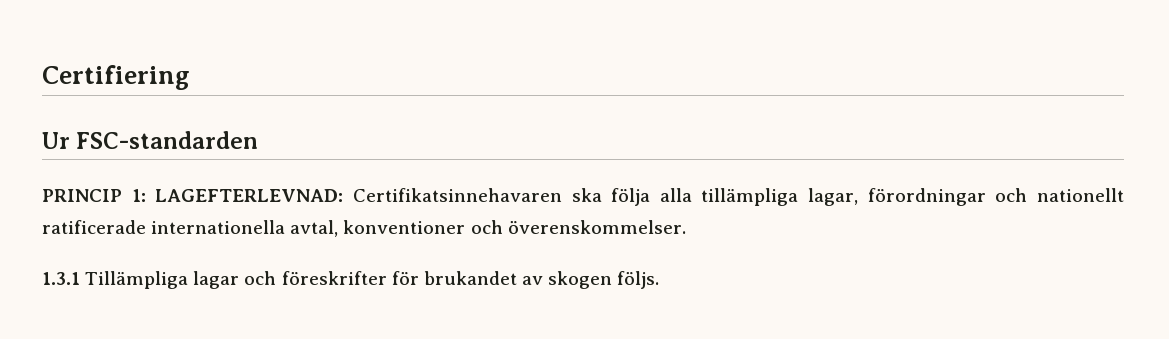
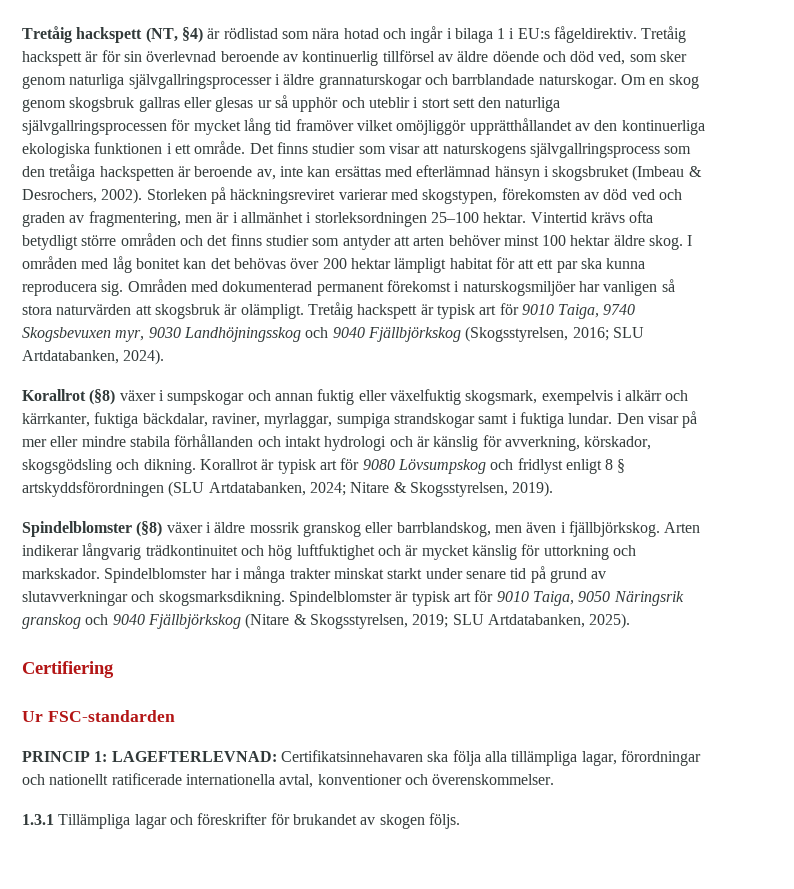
+ Tretåig hackspett (NT, §4) är rödlistad som nära hotad och ingår i bilaga 1 i EU:s fågeldirektiv. Tretåig hackspett är för sin överlevnad beroende av kontinuerlig tillförsel av äldre döende och död ved, som sker genom naturliga självgallringsprocesser i äldre grannaturskogar och barrblandade naturskogar. Om en skog genom skogsbruk gallras eller glesas ur så upphör och uteblir i stort sett den naturliga självgallringsprocessen för mycket lång tid framöver vilket omöjliggör upprätthållandet av den kontinuerliga ekologiska funktionen i ett område. Det finns studier som visar att naturskogens självgallringsprocess som den tretåiga hackspetten är beroende av, inte kan ersättas med efterlämnad hänsyn i skogsbruket (Imbeau & Desrochers, 2002). Storleken på häckningsreviret varierar med skogstypen, förekomsten av död ved och graden av fragmentering, men är i allmänhet i storleksordningen 25–100 hektar. Vintertid krävs ofta betydligt större områden och det finns studier som antyder att arten behöver minst 100 hektar äldre skog. I områden med låg bonitet kan det behövas över 200 hektar lämpligt habitat för att ett par ska kunna reproducera sig. Områden med dokumenterad permanent förekomst i naturskogsmiljöer har vanligen så stora naturvärden att skogsbruk är olämpligt. Tretåig hackspett är typisk art för 9010 Taiga, 9740 Skogsbevuxen myr, 9030 Landhöjningsskog och 9040 Fjällbjörkskog (Skogsstyrelsen, 2016; SLU Artdatabanken, 2024).
+ Korallrot (§8) växer i sumpskogar och annan fuktig eller växelfuktig skogsmark, exempelvis i alkärr och kärrkanter, fuktiga bäckdalar, raviner, myrlaggar, sumpiga strandskogar samt i fuktiga lundar. Den visar på mer eller mindre stabila förhållanden och intakt hydrologi och är känslig för avverkning, körskador, skogsgödsling och dikning. Korallrot är typisk art för 9080 Lövsumpskog och fridlyst enligt 8 § artskyddsförordningen (SLU Artdatabanken, 2024; Nitare & Skogsstyrelsen, 2019).
+ Spindelblomster (§8) växer i äldre mossrik granskog eller barrblandskog, men även i fjällbjörkskog. Arten indikerar långvarig trädkontinuitet och hög luftfuktighet och är mycket känslig för uttorkning och markskador. Spindelblomster har i många trakter minskat starkt under senare tid på grund av slutavverkningar och skogsmarksdikning. Spindelblomster är typisk art för 9010 Taiga, 9050 Näringsrik granskog och 9040 Fjällbjörkskog (Nitare & Skogsstyrelsen, 2019; SLU Artdatabanken, 2025).

